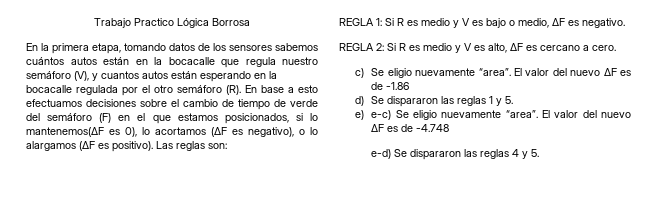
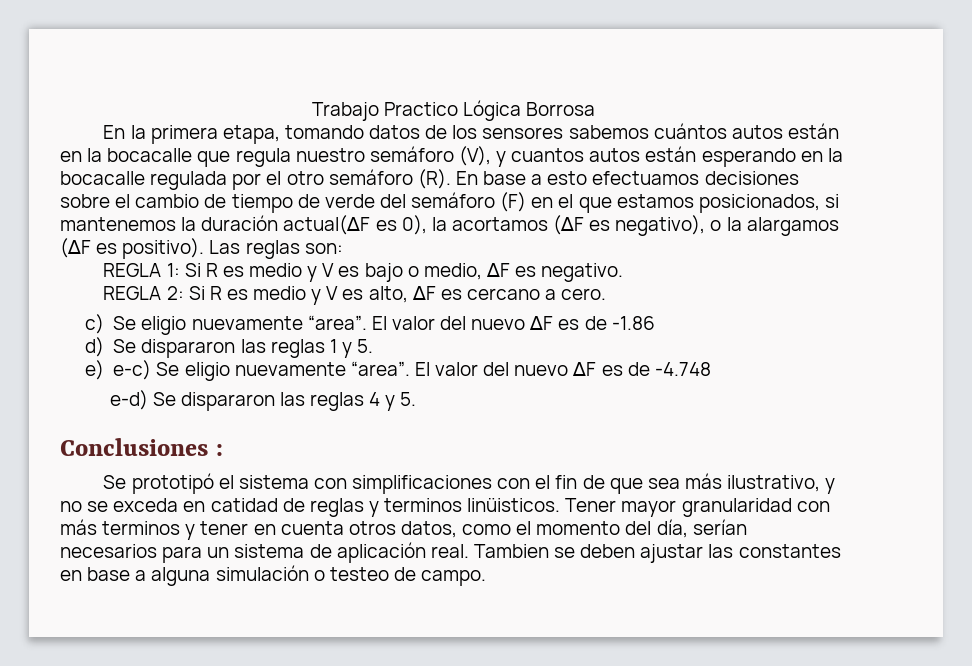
- En la primera etapa, tomando datos de los sensores sabemos cuántos autos están en la bocacalle que regula nuestro semáforo (V), y cuantos autos están esperando en la bocacalle regulada por el otro semáforo (R). En base a esto efectuamos decisiones sobre el cambio de tiempo de verde del semáforo (F) en el que estamos posicionados, si lo mantenemos(∆F es 0), lo acortamos (∆F es negativo), o lo alargamos (∆F es positivo).
+ En la primera etapa, tomando datos de los sensores sabemos cuántos autos están en la bocacalle que regula nuestro semáforo (V), y cuantos autos están esperando en la bocacalle regulada por el otro semáforo (R). En base a esto efectuamos decisiones sobre el cambio de tiempo de verde del semáforo (F) en el que estamos posicionados, si mantenemos la duración actual(∆F es 0), la acortamos (∆F es negativo), o la alargamos (∆F es positivo).
+ Conclusiones :
+ Se prototipó el sistema con simplificaciones con el fin de que sea más ilustrativo, y no se exceda en catidad de reglas y terminos linüisticos. Tener mayor granularidad con más terminos y tener en cuenta otros datos, como el momento del día, serían necesarios para un sistema de aplicación real. Tambien se deben ajustar las constantes en base a alguna simulación o testeo de campo.

